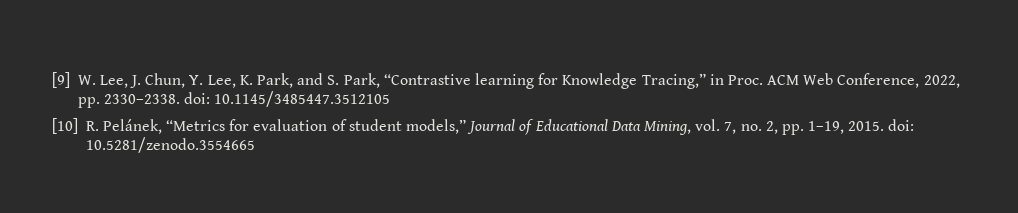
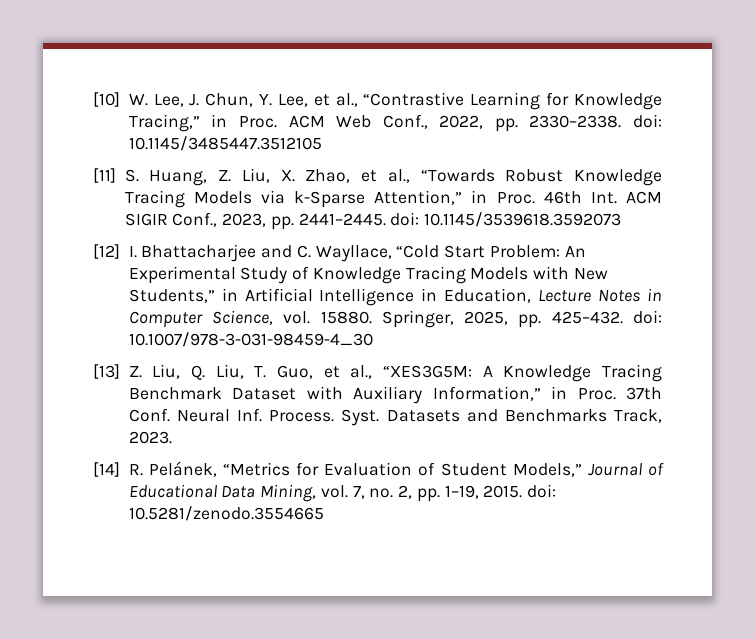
- [9] W. Lee, J. Chun, Y. Lee, K. Park, and S. Park, “Contrastive learning for Knowledge Tracing,” in Proc.
+ [10] W. Lee, J. Chun, Y. Lee, et al., “Contrastive Learning for Knowledge Tracing,” in Proc.
- ACM Web Conference, 2022, pp. 2330–2338. doi: 10.1145/3485447.3512105
+ ACM Web Conf., 2022, pp. 2330–2338. doi: 10.1145/3485447.3512105
- [10] R. Pelánek, “Metrics for evaluation of student models,” Journal of Educational Data Mining, vol. 7, no. 2, pp. 1–19, 2015. doi: 10.5281/zenodo.3554665
+ [11] S. Huang, Z. Liu, X. Zhao, et al., “Towards Robust Knowledge Tracing Models via k-Sparse Attention,” in Proc. 46th Int. ACM SIGIR Conf., 2023, pp. 2441–2445. doi: 10.1145/3539618.3592073
+ [12] I. Bhattacharjee and C. Wayllace, “Cold Start Problem: An Experimental Study of Knowledge Tracing Models with New Students,” in Artificial Intelligence in Education, Lecture Notes in Computer Science, vol. 15880. Springer, 2025, pp. 425–432. doi: 10.1007/978-3-031-98459-4_30
+ [13] Z. Liu, Q. Liu, T. Guo, et al., “XES3G5M: A Knowledge Tracing Benchmark Dataset with Auxiliary Information,” in Proc. 37th Conf. Neural Inf. Process. Syst. Datasets and Benchmarks Track, 2023.
+ [14] R. Pelánek, “Metrics for Evaluation of Student Models,” Journal of Educational Data Mining, vol. 7, no. 2, pp. 1–19, 2015. doi: 10.5281/zenodo.3554665

